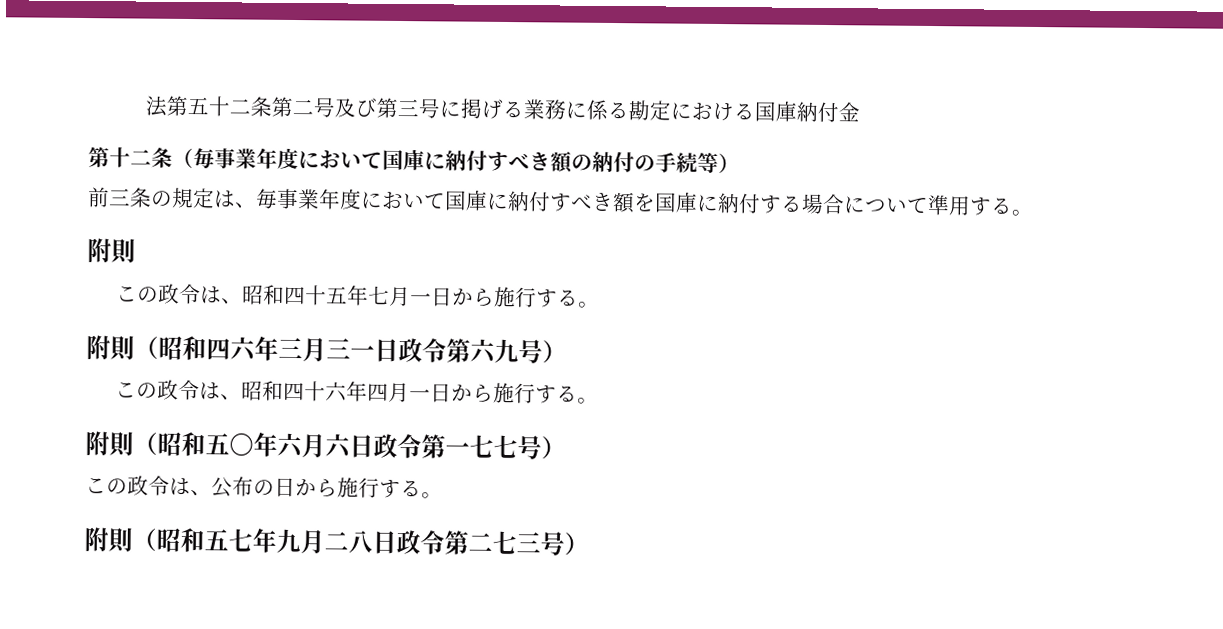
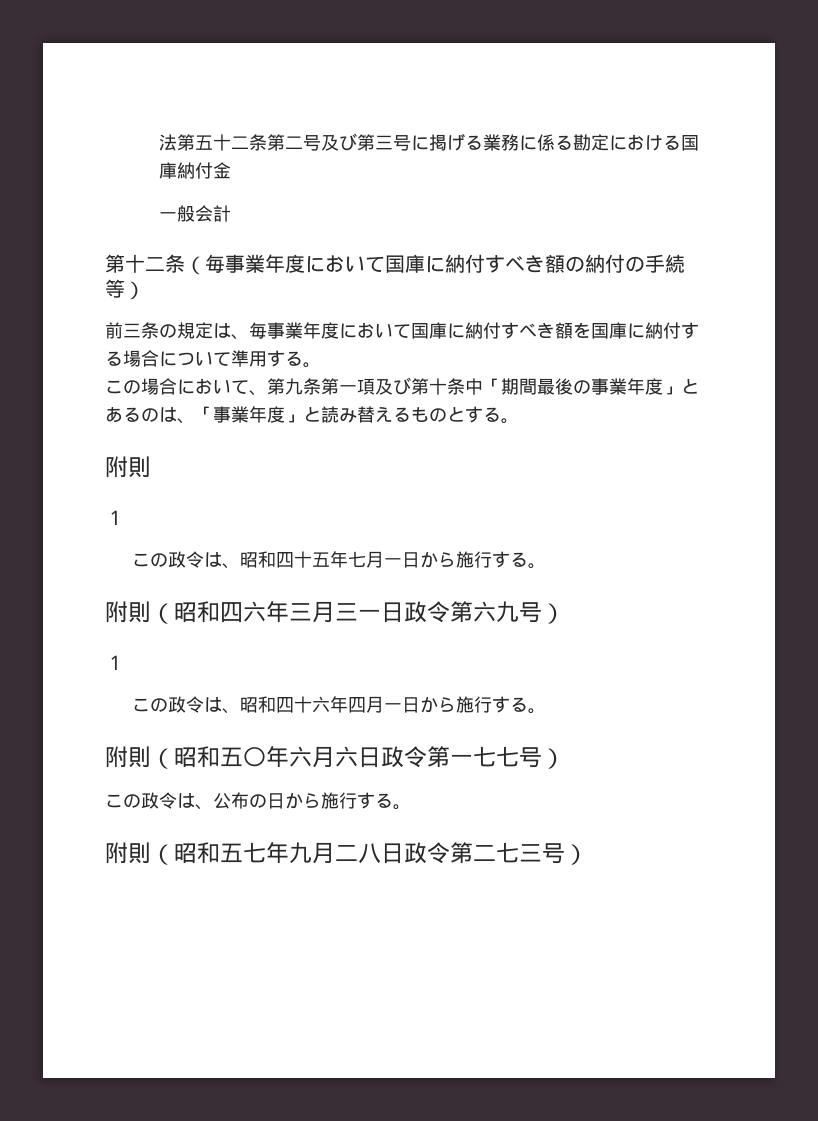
+ 一般会計
  前三条の規定は、毎事業年度において国庫に納付すべき額を国庫に納付する場合について準用する。
+ この場合において、第九条第一項及び第十条中「期間最後の事業年度」とあるのは、「事業年度」と読み替えるものとする。
  附則
+ １
  附則（昭和四六年三月三一日政令第六九号）
+ １

